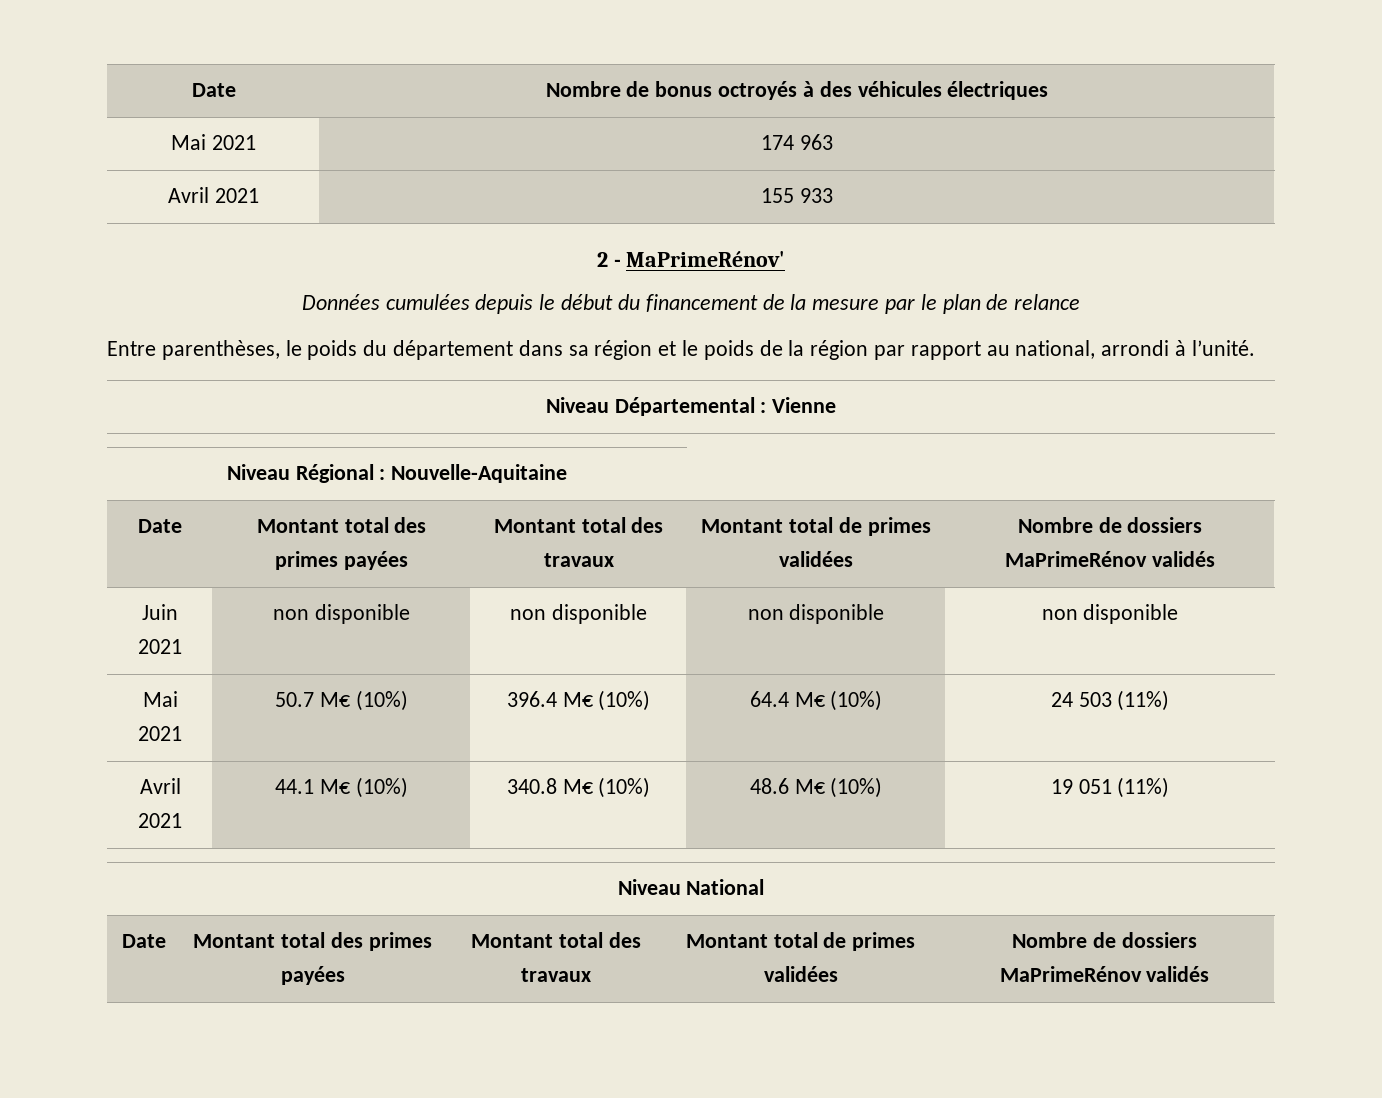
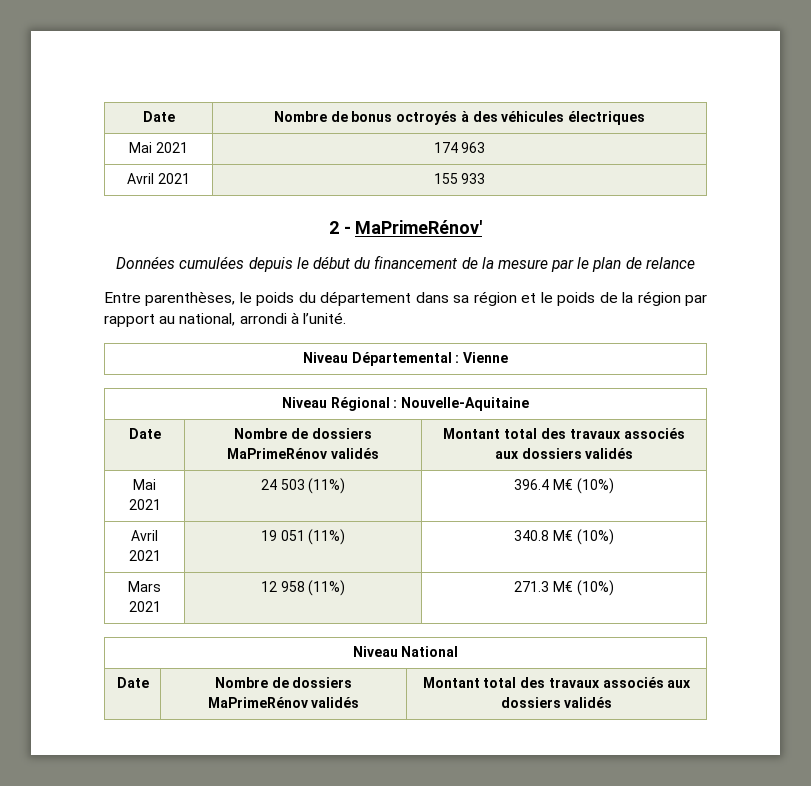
  Niveau Régional : Nouvelle-Aquitaine
- Date | Montant total des primes payées | Montant total des travaux | Montant total de primes validées | Nombre de dossiers MaPrimeRénov validés
- Juin 2021 | non disponible | non disponible | non disponible | non disponible
- Mai 2021 | 50.7 M€ (10%) | 396.4 M€ (10%) | 64.4 M€ (10%) | 24 503 (11%)
- Avril 2021 | 44.1 M€ (10%) | 340.8 M€ (10%) | 48.6 M€ (10%) | 19 051 (11%)
+ Date | Nombre de dossiers MaPrimeRénov validés | Montant total des travaux associés aux dossiers validés
+ Mai 2021 | 24 503 (11%) | 396.4 M€ (10%)
+ Avril 2021 | 19 051 (11%) | 340.8 M€ (10%)
+ Mars 2021 | 12 958 (11%) | 271.3 M€ (10%)
  Niveau National
- Date | Montant total des primes payées | Montant total des travaux | Montant total de primes validées | Nombre de dossiers MaPrimeRénov validés
+ Date | Nombre de dossiers MaPrimeRénov validés | Montant total des travaux associés aux dossiers validés

